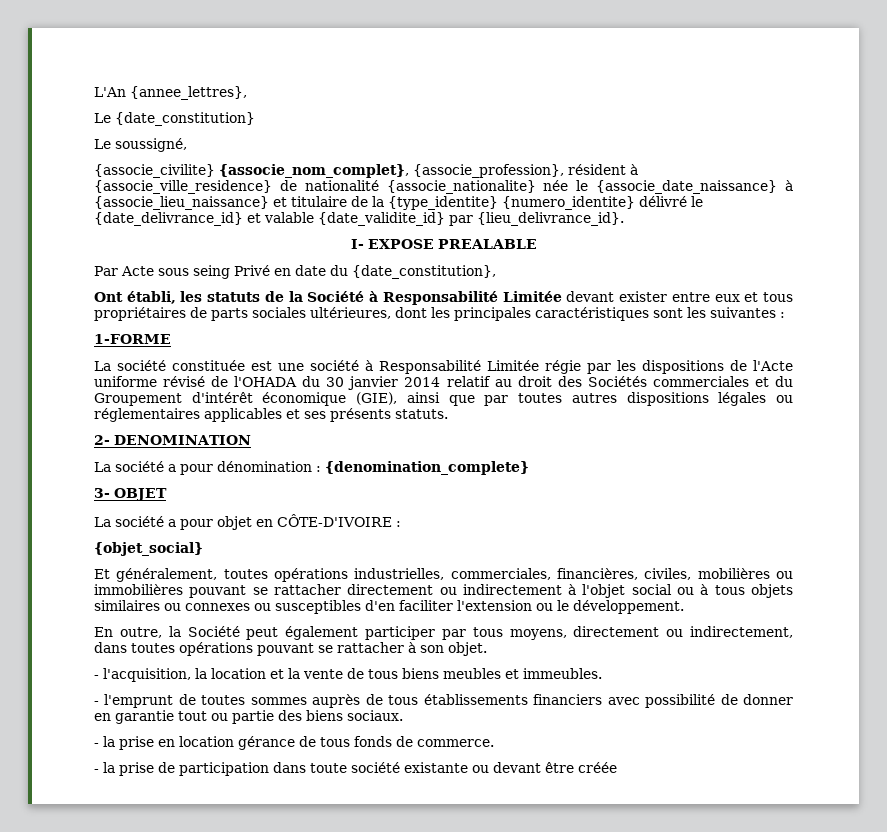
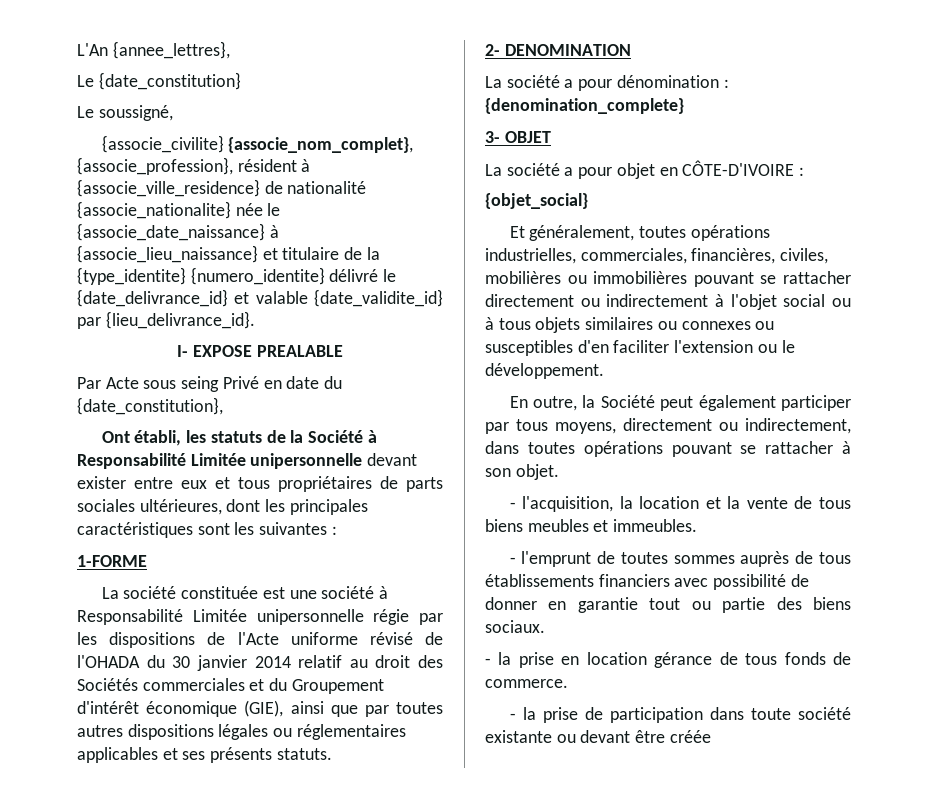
- Ont établi, les statuts de la Société à Responsabilité Limitée devant exister entre eux et tous propriétaires de parts sociales ultérieures, dont les principales caractéristiques sont les suivantes :
+ Ont établi, les statuts de la Société à Responsabilité Limitée unipersonnelle devant exister entre eux et tous propriétaires de parts sociales ultérieures, dont les principales caractéristiques sont les suivantes :
- La société constituée est une société à Responsabilité Limitée régie par les dispositions de l'Acte uniforme révisé de l'OHADA du 30 janvier 2014 relatif au droit des Sociétés commerciales et du Groupement d'intérêt économique (GIE), ainsi que par toutes autres dispositions légales ou réglementaires applicables et ses présents statuts.
+ La société constituée est une société à Responsabilité Limitée unipersonnelle régie par les dispositions de l'Acte uniforme révisé de l'OHADA du 30 janvier 2014 relatif au droit des Sociétés commerciales et du Groupement d'intérêt économique (GIE), ainsi que par toutes autres dispositions légales ou réglementaires applicables et ses présents statuts.

